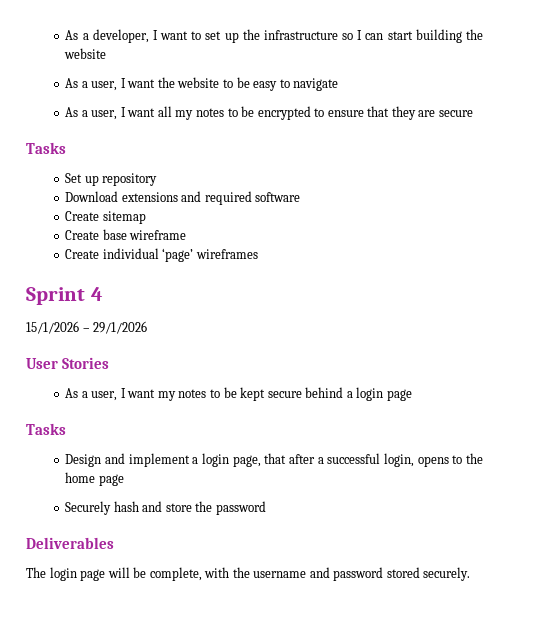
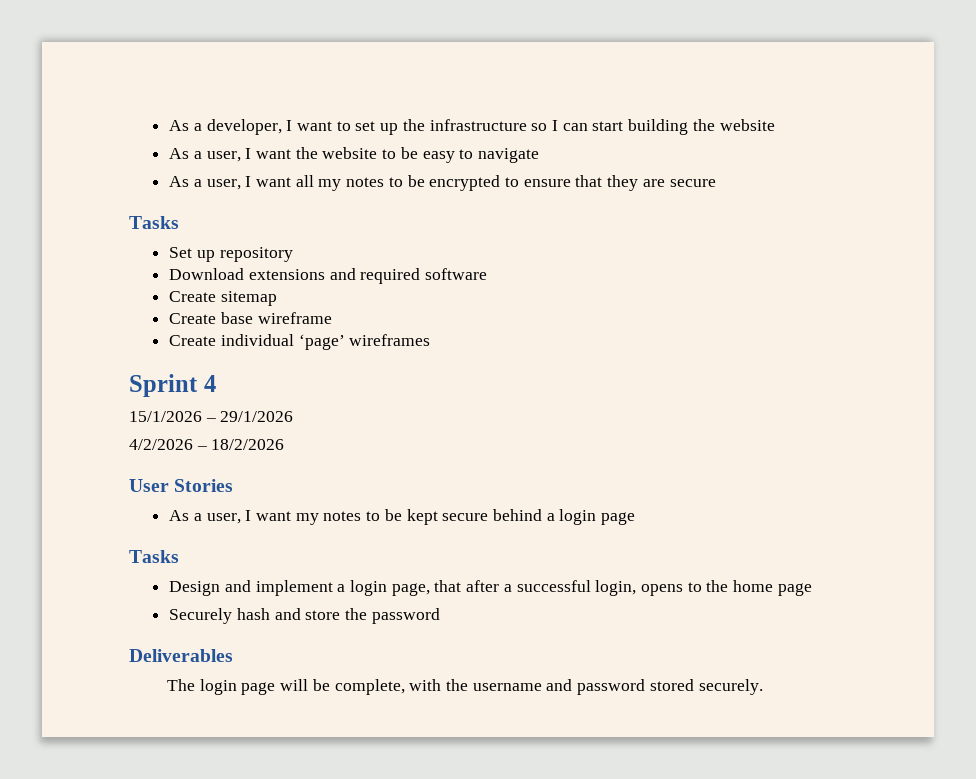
+ 4/2/2026 – 18/2/2026

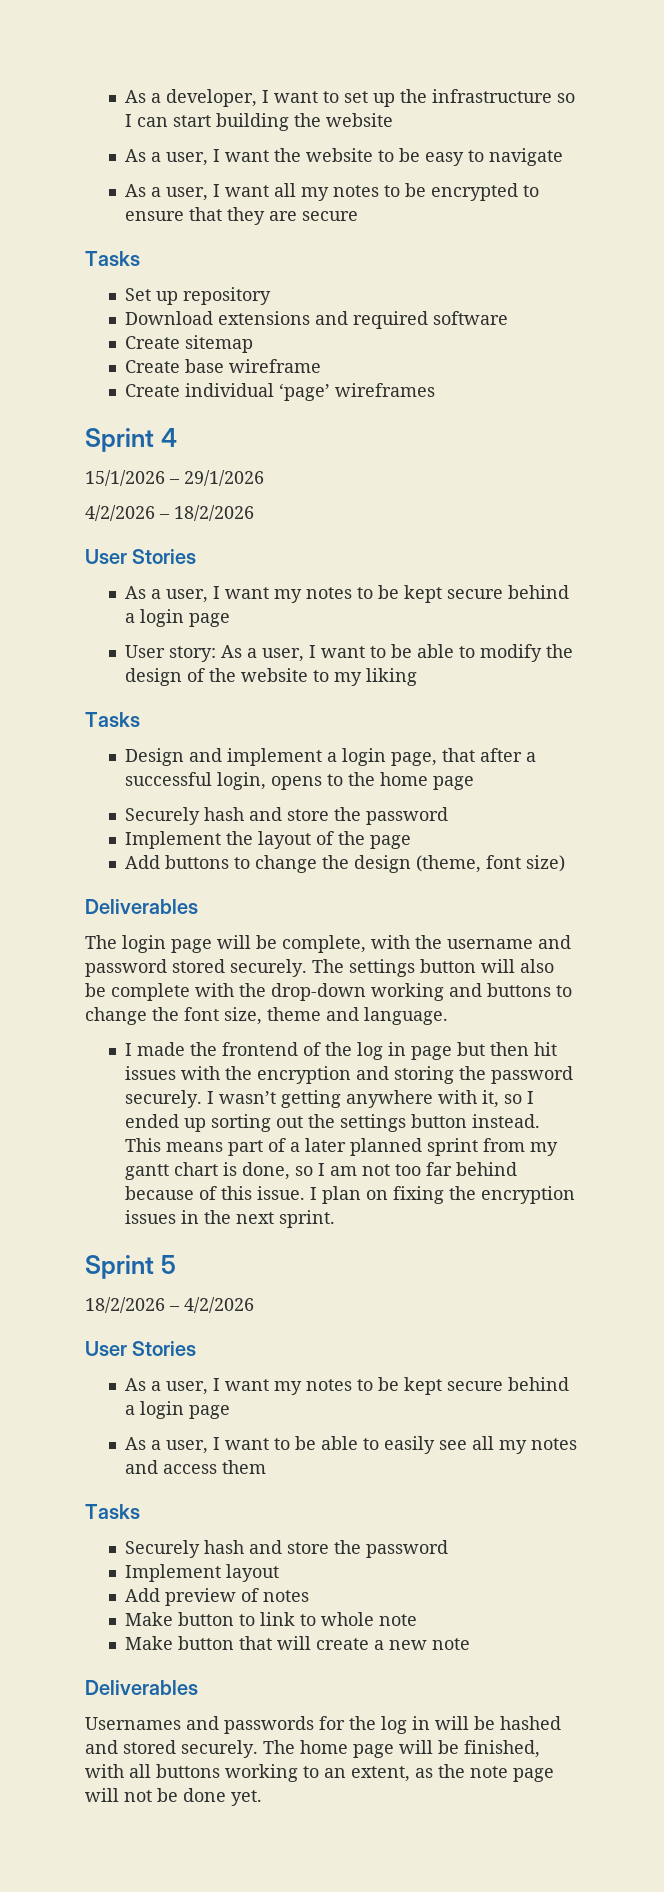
+ User story: As a user, I want to be able to modify the design of the website to my liking
+ Implement the layout of the page
+ Add buttons to change the design (theme, font size)
+ The settings button will also be complete with the drop-down working and buttons to change the font size, theme and language.
+ I made the frontend of the log in page but then hit issues with the encryption and storing the password securely. I wasn’t getting anywhere with it, so I ended up sorting out the settings button instead. This means part of a later planned sprint from my gantt chart is done, so I am not too far behind because of this issue. I plan on fixing the encryption issues in the next sprint.
+ Sprint 5
+ 18/2/2026 – 4/2/2026
+ User Stories
+ As a user, I want my notes to be kept secure behind a login page
+ As a user, I want to be able to easily see all my notes and access them
+ Tasks
+ Securely hash and store the password
+ Implement layout
+ Add preview of notes
+ Make button to link to whole note
+ Make button that will create a new note
+ Deliverables
+ Usernames and passwords for the log in will be hashed and stored securely. The home page will be finished, with all buttons working to an extent, as the note page will not be done yet.

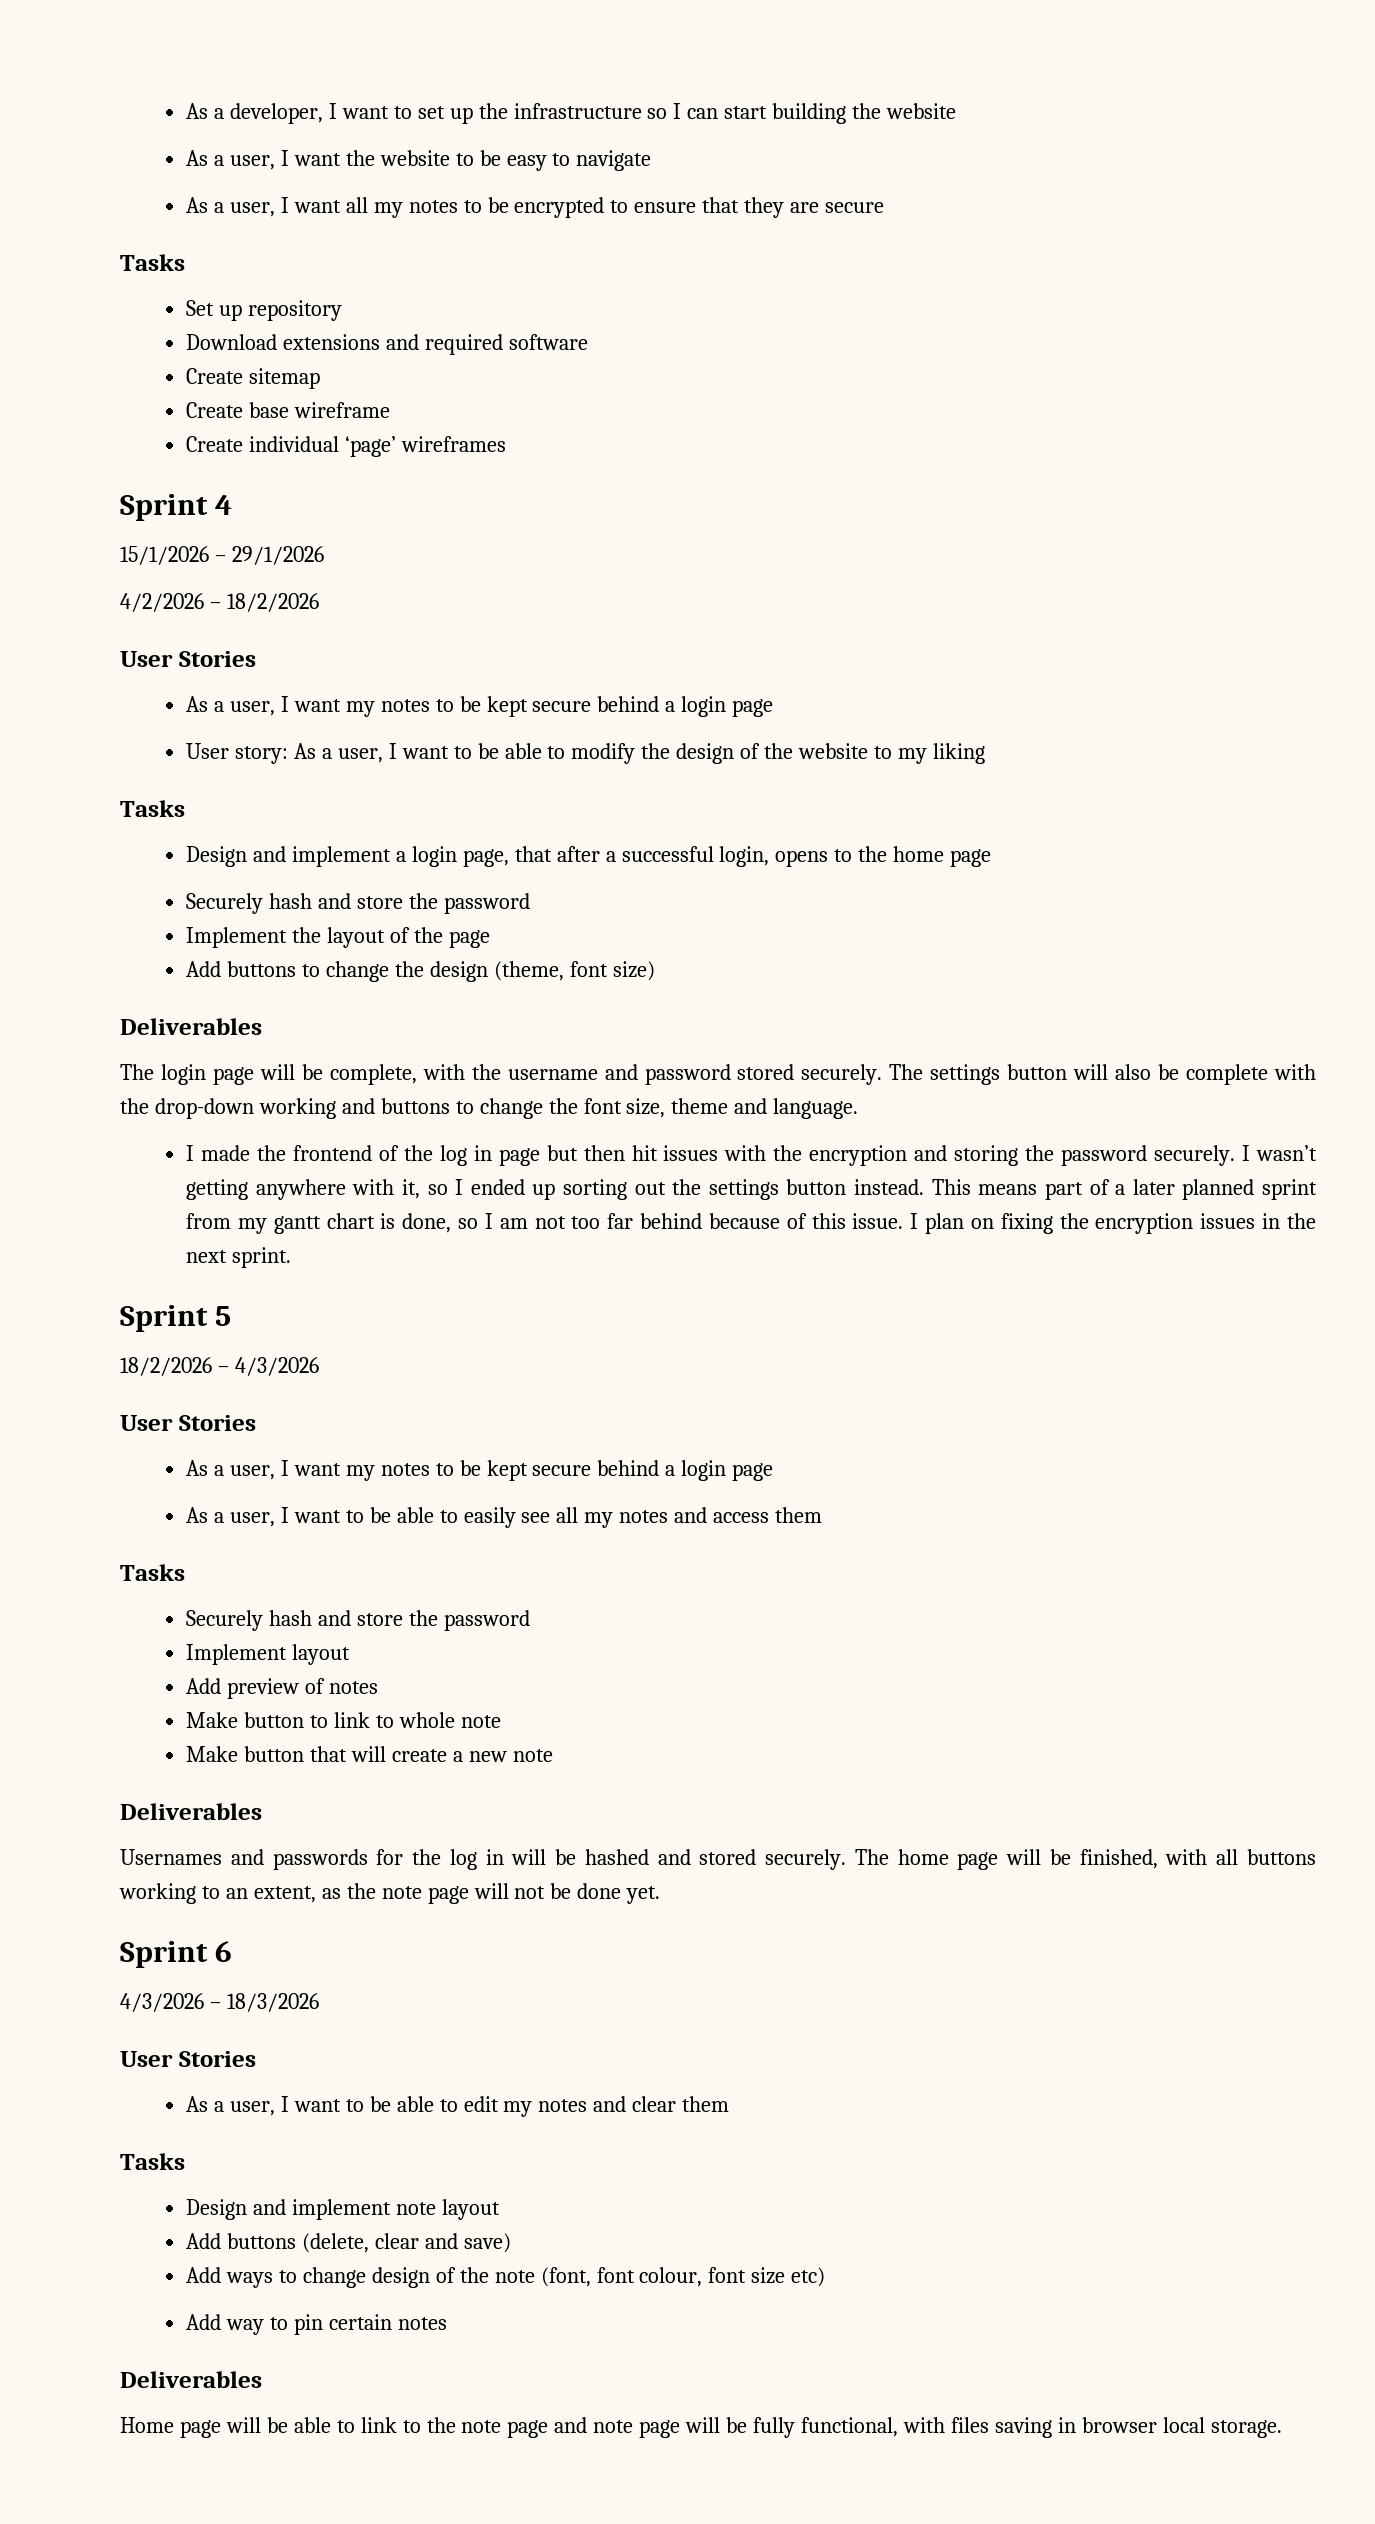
- 18/2/2026 – 4/2/2026
+ 18/2/2026 – 4/3/2026
+ Sprint 6
+ 4/3/2026 – 18/3/2026
+ User Stories
+ As a user, I want to be able to edit my notes and clear them
+ Tasks
+ Design and implement note layout
+ Add buttons (delete, clear and save)
+ Add ways to change design of the note (font, font colour, font size etc)
+ Add way to pin certain notes
+ Deliverables
+ Home page will be able to link to the note page and note page will be fully functional, with files saving in browser local storage.

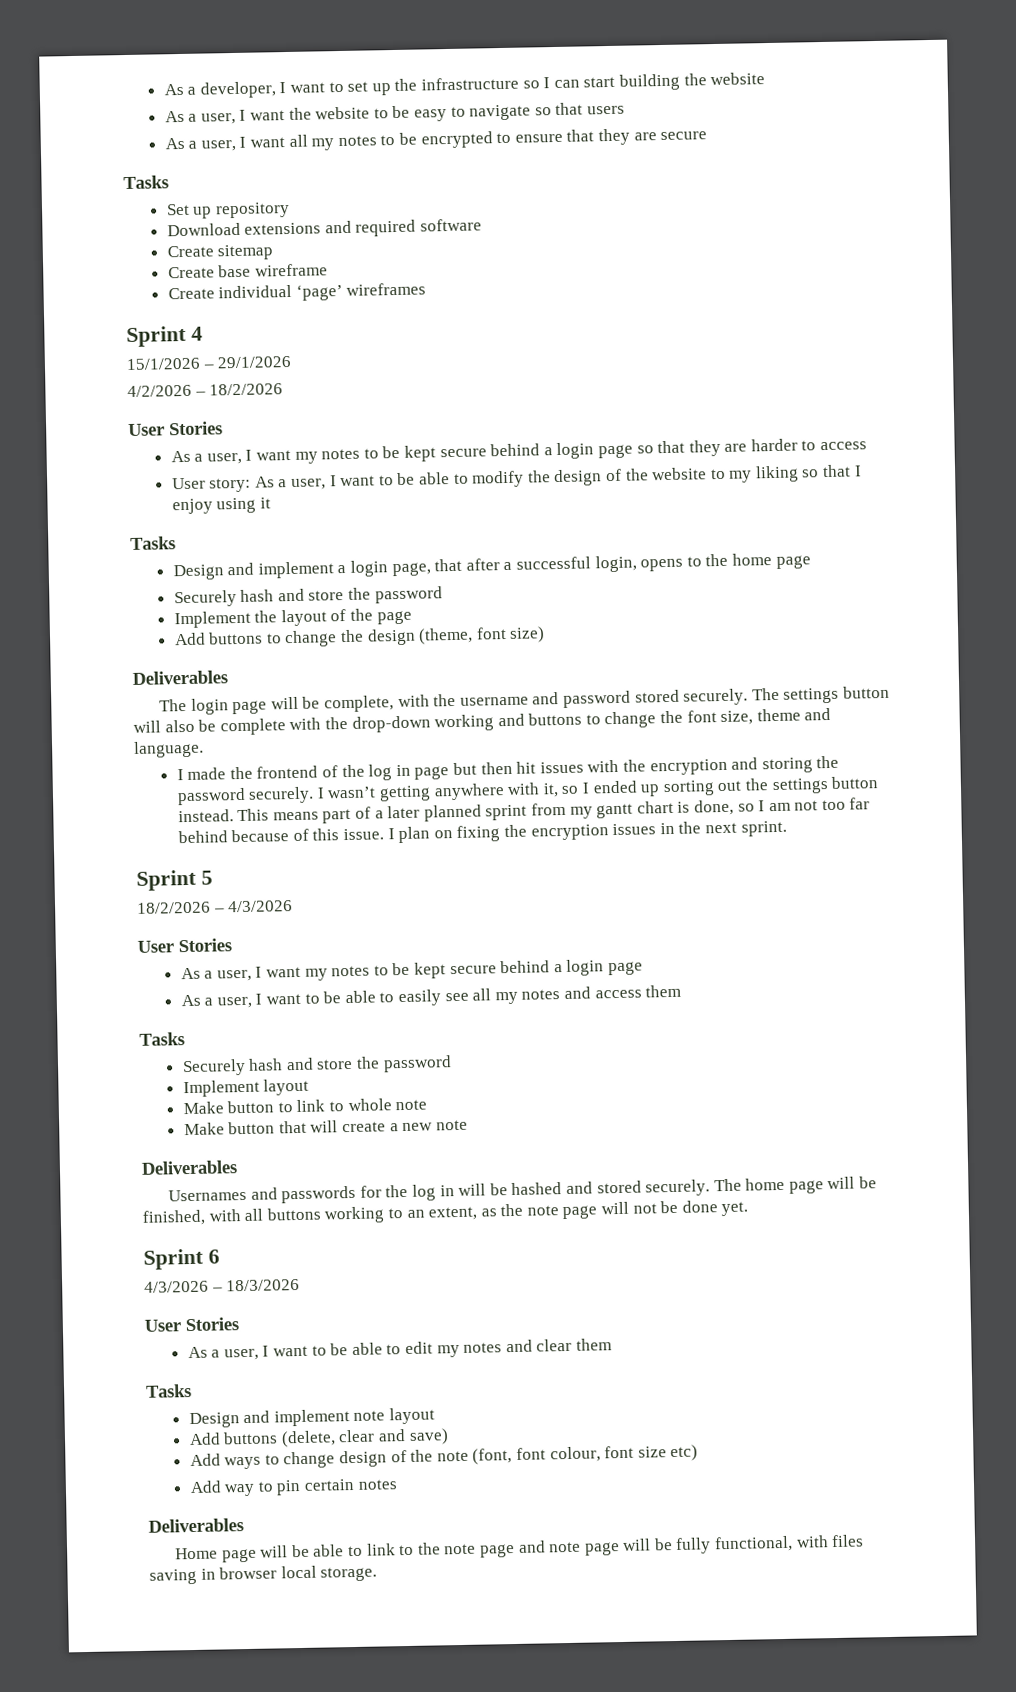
- As a user, I want the website to be easy to navigate
+ As a user, I want the website to be easy to navigate so that users
  4/2/2026 – 18/2/2026
  User Stories
- As a user, I want my notes to be kept secure behind a login page
+ As a user, I want my notes to be kept secure behind a login page so that they are harder to access
- User story: As a user, I want to be able to modify the design of the website to my liking
+ User story: As a user, I want to be able to modify the design of the website to my liking so that I enjoy using it
- Add preview of notes

